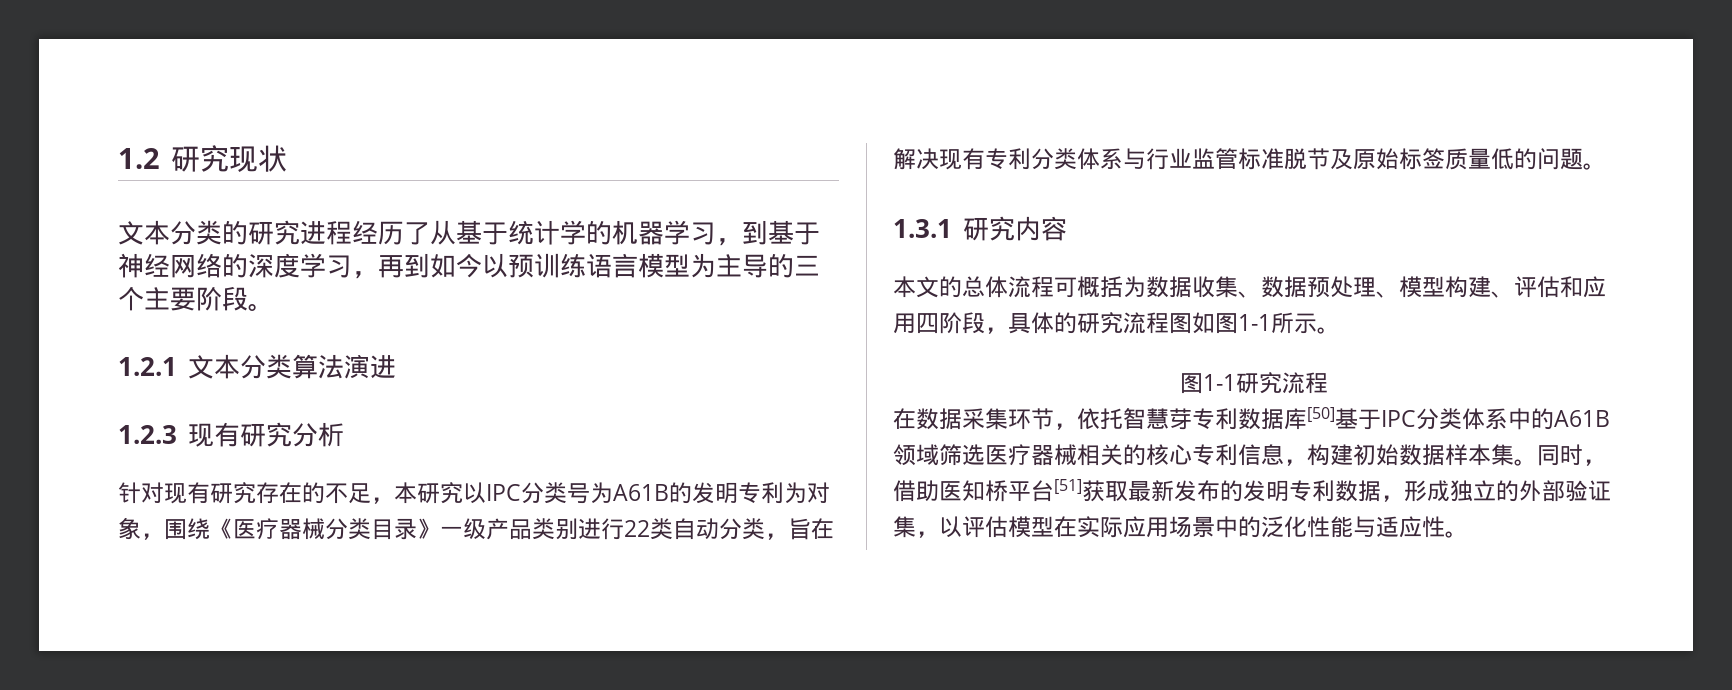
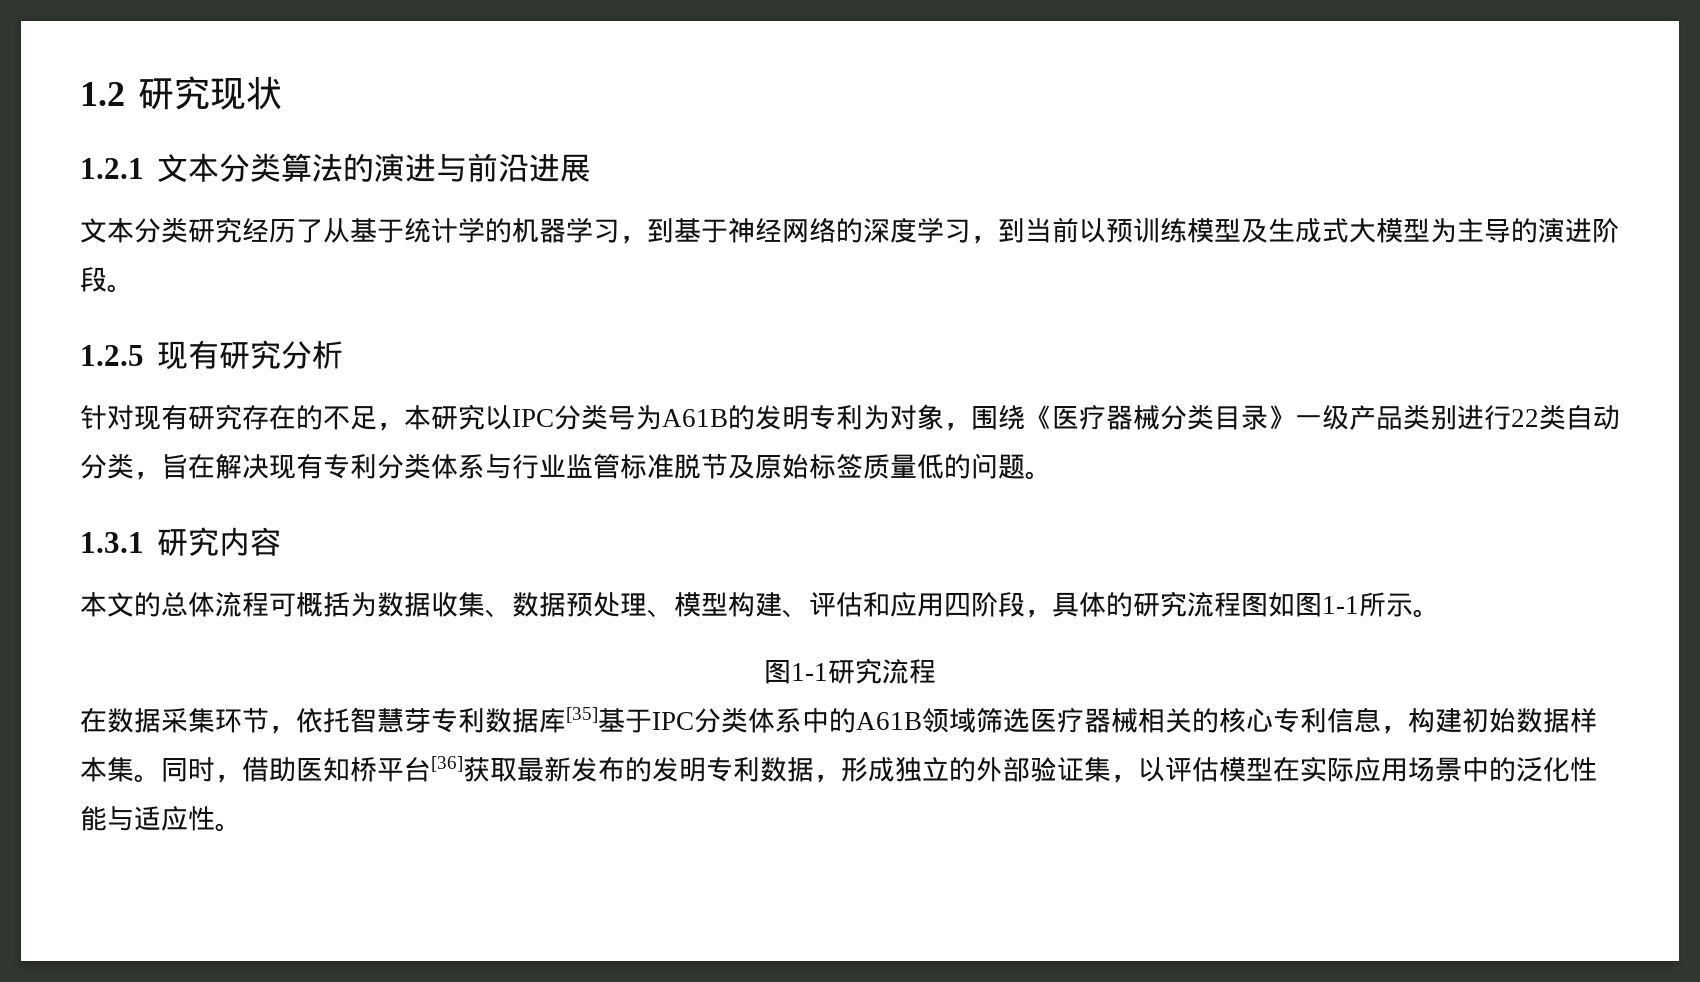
- 文本分类的研究进程经历了从基于统计学的机器学习，到基于神经网络的深度学习，再到如今以预训练语言模型为主导的三个主要阶段。
+ 1.2.1文本分类算法的演进与前沿进展
+ 文本分类研究经历了从基于统计学的机器学习，到基于神经网络的深度学习，到当前以预训练模型及生成式大模型为主导的演进阶段。
- 1.2.1文本分类算法演进
- 1.2.3现有研究分析
+ 1.2.5现有研究分析
- 在数据采集环节，依托智慧芽专利数据库[50]基于IPC分类体系中的A61B领域筛选医疗器械相关的核心专利信息，构建初始数据样本集。
+ 在数据采集环节，依托智慧芽专利数据库[35]基于IPC分类体系中的A61B领域筛选医疗器械相关的核心专利信息，构建初始数据样本集。
- 同时，借助医知桥平台[51]获取最新发布的发明专利数据，形成独立的外部验证集，以评估模型在实际应用场景中的泛化性能与适应性。
+ 同时，借助医知桥平台[36]获取最新发布的发明专利数据，形成独立的外部验证集，以评估模型在实际应用场景中的泛化性能与适应性。

